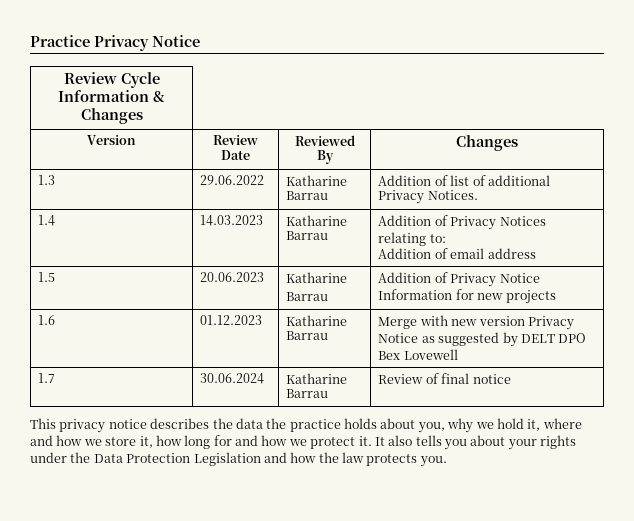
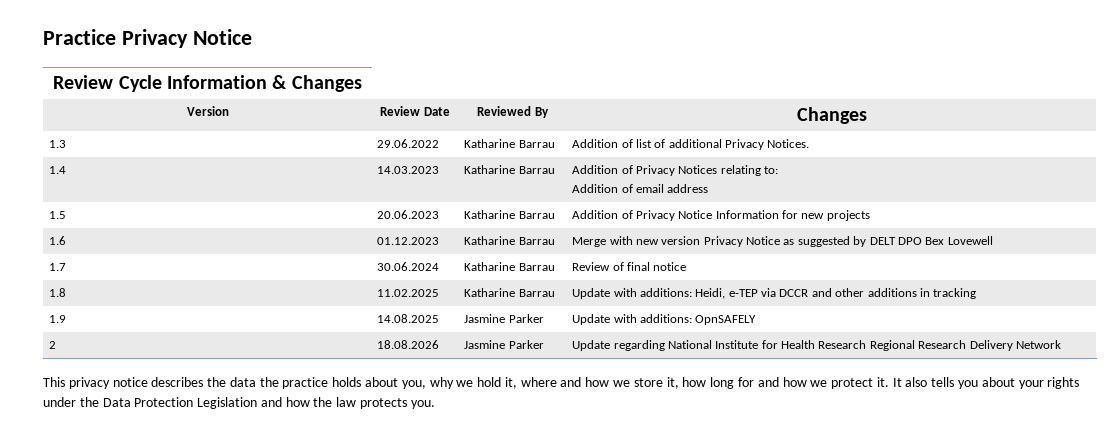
- 1.5 | 20.06.2023 | Katharine
- Barrau | Addition of Privacy Notice Information for new projects
+ 1.5 | 20.06.2023 | Katharine Barrau | Addition of Privacy Notice Information for new projects
+ 1.8 | 11.02.2025 | Katharine Barrau | Update with additions: Heidi, e-TEP via DCCR and other additions in tracking
+ 1.9 | 14.08.2025 | Jasmine Parker | Update with additions: OpnSAFELY
+ 2 | 18.08.2026 | Jasmine Parker | Update regarding National Institute for Health Research Regional Research Delivery Network

